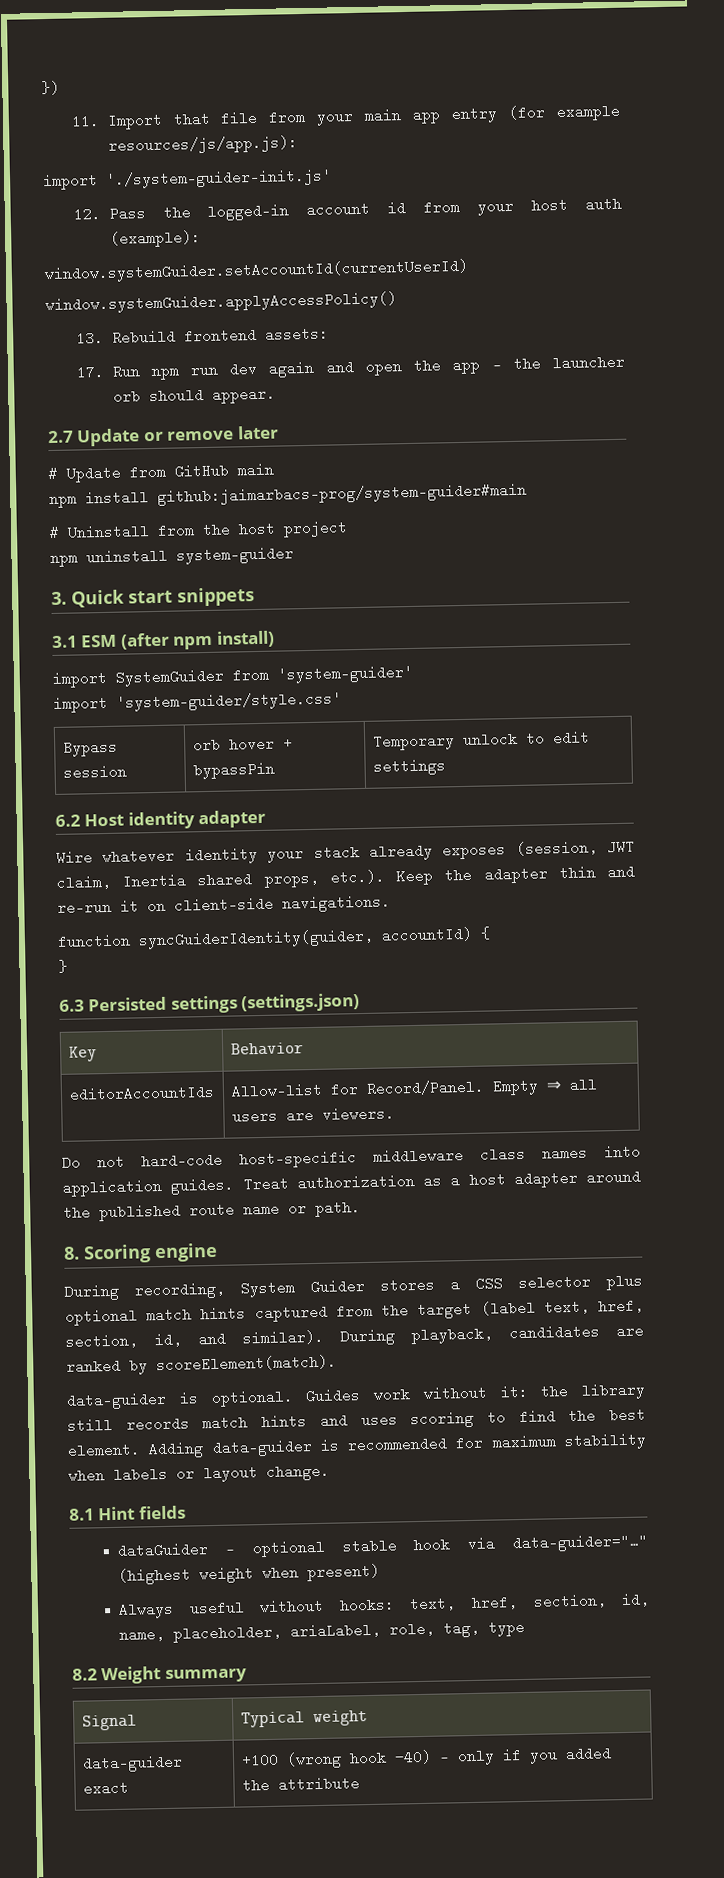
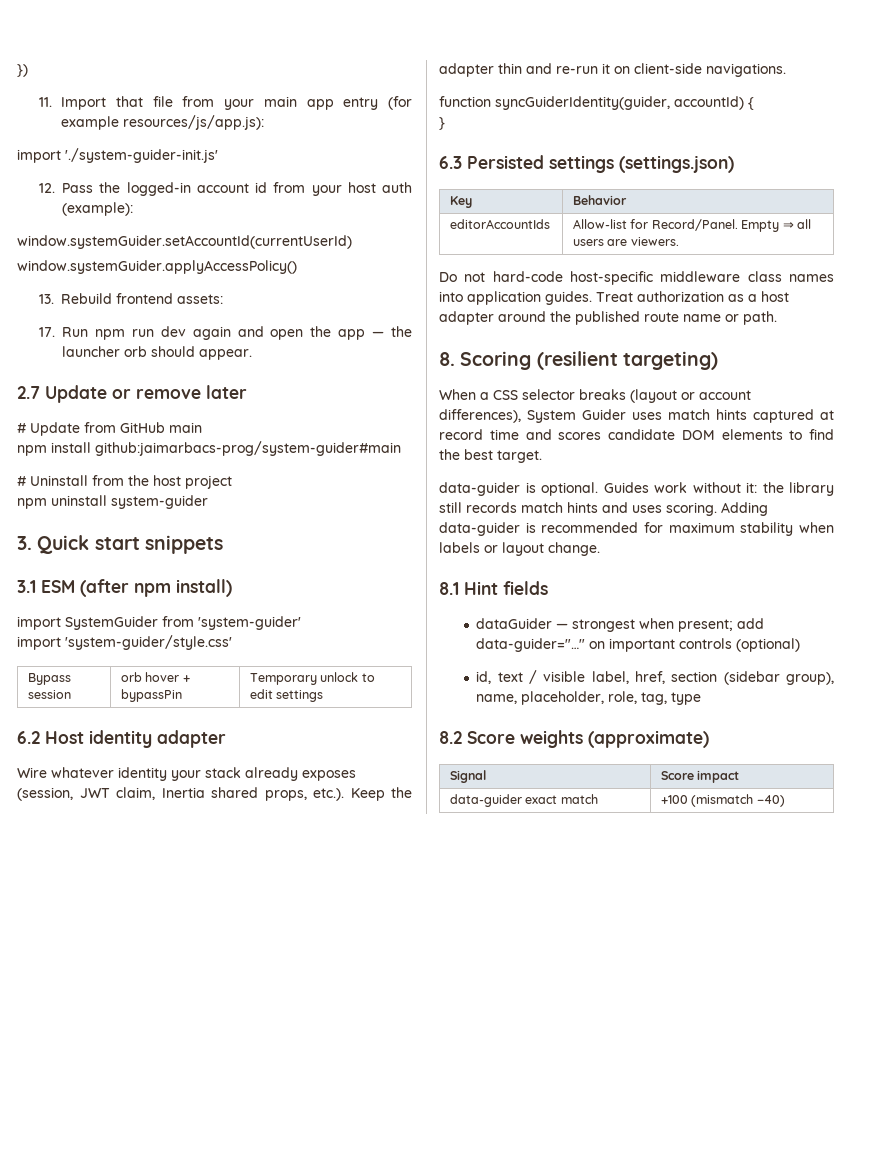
- 8. Scoring engine
- During recording, System Guider stores a CSS selector plus optional match hints captured from the target (label text, href, section, id, and similar). During playback, candidates are ranked by scoreElement(match).
+ 8. Scoring (resilient targeting)
+ When a CSS selector breaks (layout or account differences), System Guider uses match hints captured at record time and scores candidate DOM elements to find the best target.
- Guides work without it: the library still records match hints and uses scoring to find the best element.
+ Guides work without it: the library still records match hints and uses scoring.
- dataGuider — optional stable hook via data-guider="…" (highest weight when present)
- Always useful without hooks: text, href, section, id, name, placeholder, ariaLabel, role, tag, type
+ dataGuider — strongest when present; add data-guider="…" on important controls (optional)
+ id, text / visible label, href, section (sidebar group), name, placeholder, role, tag, type
- 8.2 Weight summary
+ 8.2 Score weights (approximate)
- Signal | Typical weight
+ Signal | Score impact
- data-guider exact | +100 (wrong hook −40) — only if you added the attribute
+ data-guider exact match | +100 (mismatch −40)

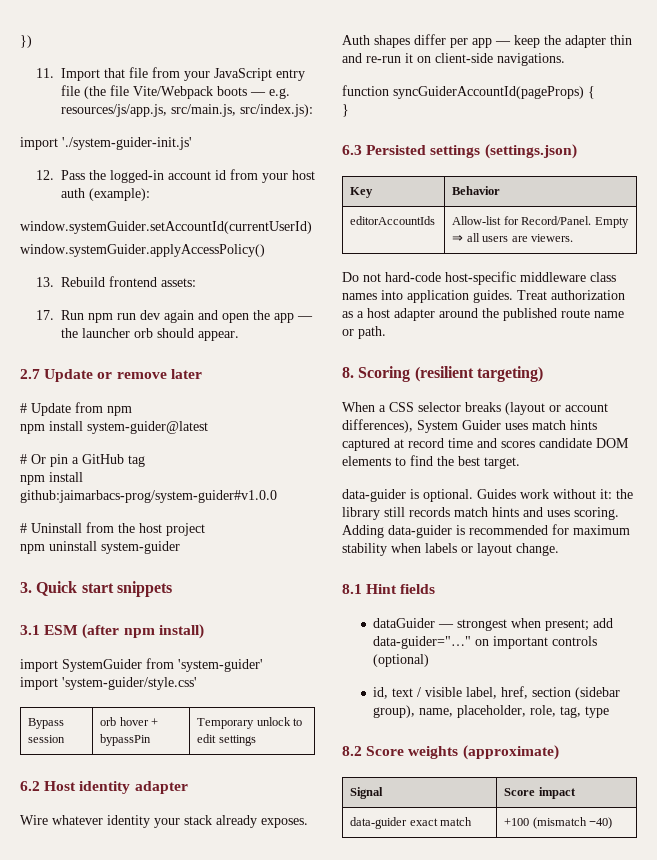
- 11. Import that file from your main app entry (for example resources/js/app.js):
+ 11. Import that file from your JavaScript entry file (the file Vite/Webpack boots — e.g. resources/js/app.js, src/main.js, src/index.js):
- # Update from GitHub main
- npm install github:jaimarbacs-prog/system-guider#main
+ # Update from npm
+ npm install system-guider@latest
+ # Or pin a GitHub tag
+ npm install github:jaimarbacs-prog/system-guider#v1.0.0
- Wire whatever identity your stack already exposes (session, JWT claim, Inertia shared props, etc.). Keep the adapter thin and re-run it on client-side navigations.
+ Wire whatever identity your stack already exposes. Auth shapes differ per app — keep the adapter thin and re-run it on client-side navigations.
- function syncGuiderIdentity(guider, accountId) {
+ function syncGuiderAccountId(pageProps) {

